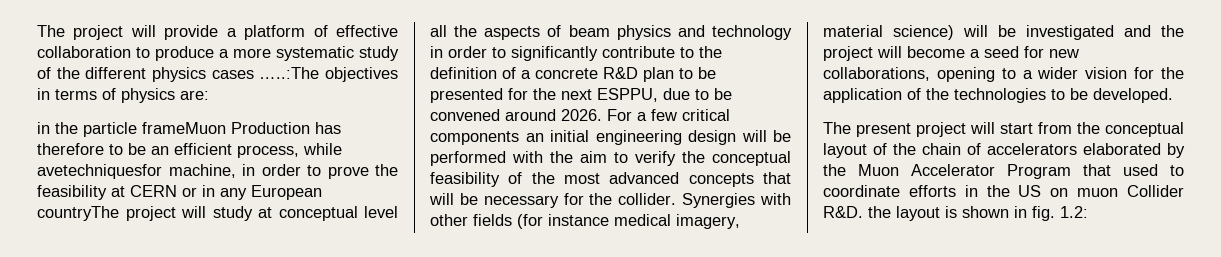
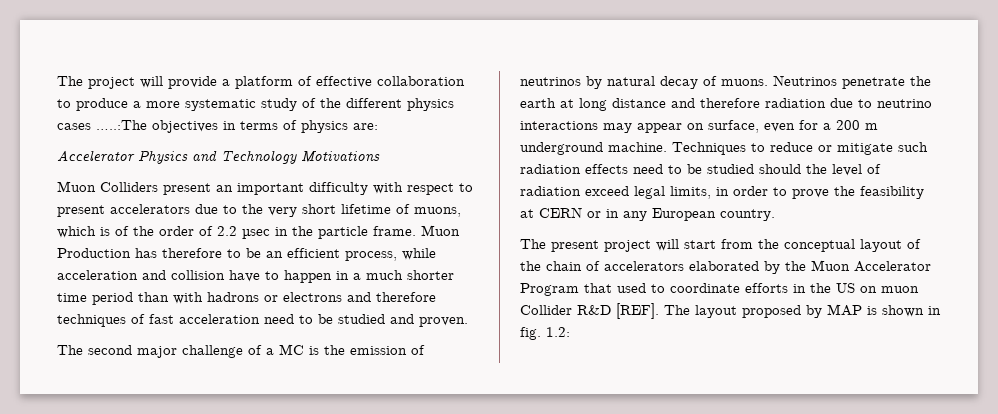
- in the particle frameMuon Production has therefore to be an efficient process, while avetechniquesfor machine, in order to prove the feasibility at CERN or in any European countryThe project will study at conceptual level all the aspects of beam physics and technology in order to significantly contribute to the definition of a concrete R&D plan to be presented for the next ESPPU, due to be convened around 2026. For a few critical components an initial engineering design will be performed with the aim to verify the conceptual feasibility of the most advanced concepts that will be necessary for the collider. Synergies with other fields (for instance medical imagery, material science) will be investigated and the project will become a seed for new collaborations, opening to a wider vision for the application of the technologies to be developed.
+ Accelerator Physics and Technology Motivations
+ Muon Colliders present an important difficulty with respect to present accelerators due to the very short lifetime of muons, which is of the order of 2.2 µsec in the particle frame. Muon Production has therefore to be an efficient process, while acceleration and collision have to happen in a much shorter time period than with hadrons or electrons and therefore techniques of fast acceleration need to be studied and proven.
+ The second major challenge of a MC is the emission of neutrinos by natural decay of muons. Neutrinos penetrate the earth at long distance and therefore radiation due to neutrino interactions may appear on surface, even for a 200 m underground machine. Techniques to reduce or mitigate such radiation effects need to be studied should the level of radiation exceed legal limits, in order to prove the feasibility at CERN or in any European country.
- The present project will start from the conceptual layout of the chain of accelerators elaborated by the Muon Accelerator Program that used to coordinate efforts in the US on muon Collider R&D. the layout is shown in fig. 1.2:
+ The present project will start from the conceptual layout of the chain of accelerators elaborated by the Muon Accelerator Program that used to coordinate efforts in the US on muon Collider R&D [REF]. The layout proposed by MAP is shown in fig. 1.2:

